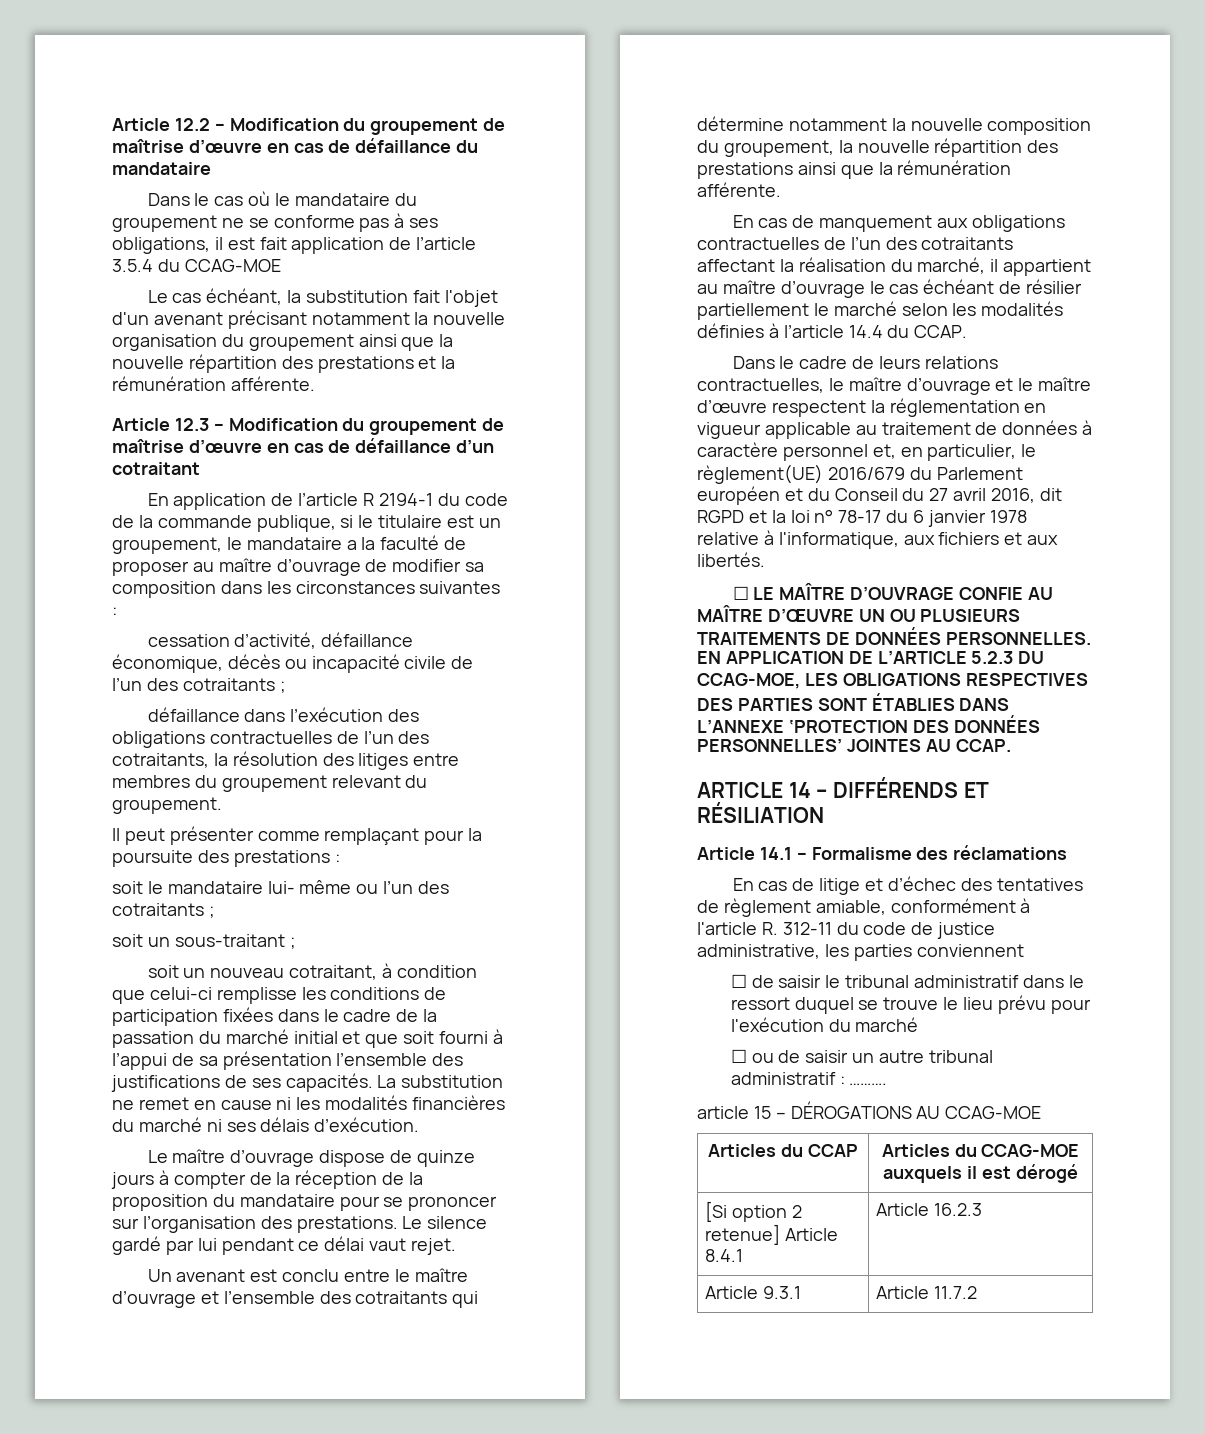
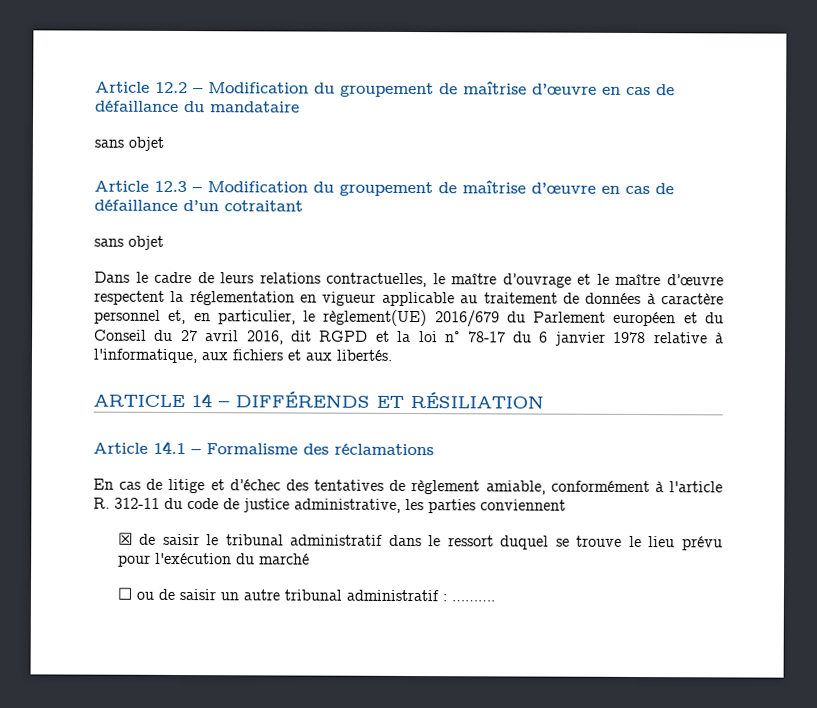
  Article 12.2 – Modification du groupement de maîtrise d’œuvre en cas de défaillance du mandataire
- Dans le cas où le mandataire du groupement ne se conforme pas à ses obligations, il est fait application de l’article 3.5.4 du CCAG-MOE
- Le cas échéant, la substitution fait l'objet d'un avenant précisant notamment la nouvelle organisation du groupement ainsi que la nouvelle répartition des prestations et la rémunération afférente.
+ sans objet
  Article 12.3 – Modification du groupement de maîtrise d’œuvre en cas de défaillance d’un cotraitant
- En application de l’article R 2194-1 du code de la commande publique, si le titulaire est un groupement, le mandataire a la faculté de proposer au maître d’ouvrage de modifier sa composition dans les circonstances suivantes :
- cessation d’activité, défaillance économique, décès ou incapacité civile de l’un des cotraitants ;
- défaillance dans l’exécution des obligations contractuelles de l’un des cotraitants, la résolution des litiges entre membres du groupement relevant du groupement.
- Il peut présenter comme remplaçant pour la poursuite des prestations :
- soit le mandataire lui- même ou l’un des cotraitants ;
- soit un sous-traitant ;
- soit un nouveau cotraitant, à condition que celui-ci remplisse les conditions de participation fixées dans le cadre de la passation du marché initial et que soit fourni à l’appui de sa présentation l’ensemble des justifications de ses capacités. La substitution ne remet en cause ni les modalités financières du marché ni ses délais d’exécution.
- Le maître d’ouvrage dispose de quinze jours à compter de la réception de la proposition du mandataire pour se prononcer sur l’organisation des prestations. Le silence gardé par lui pendant ce délai vaut rejet.
- Un avenant est conclu entre le maître d’ouvrage et l’ensemble des cotraitants qui détermine notamment la nouvelle composition du groupement, la nouvelle répartition des prestations ainsi que la rémunération afférente.
- En cas de manquement aux obligations contractuelles de l’un des cotraitants affectant la réalisation du marché, il appartient au maître d’ouvrage le cas échéant de résilier partiellement le marché selon les modalités définies à l’article 14.4 du CCAP.
+ sans objet
- ☐ LE MAÎTRE D’OUVRAGE CONFIE AU MAÎTRE D’ŒUVRE UN OU PLUSIEURS TRAITEMENTS DE DONNÉES PERSONNELLES. EN APPLICATION DE L’ARTICLE 5.2.3 DU CCAG-MOE, LES OBLIGATIONS RESPECTIVES DES PARTIES SONT ÉTABLIES DANS L’ANNEXE ‘PROTECTION DES DONNÉES PERSONNELLES’ JOINTES AU CCAP.
- ☐ de saisir le tribunal administratif dans le ressort duquel se trouve le lieu prévu pour l'exécution du marché
+ ☒ de saisir le tribunal administratif dans le ressort duquel se trouve le lieu prévu pour l'exécution du marché
- article 15 – DÉROGATIONS AU CCAG-MOE
- Articles du CCAP | Articles du CCAG-MOE auxquels il est dérogé
- [Si option 2 retenue] Article 8.4.1 | Article 16.2.3
- Article 9.3.1 | Article 11.7.2

